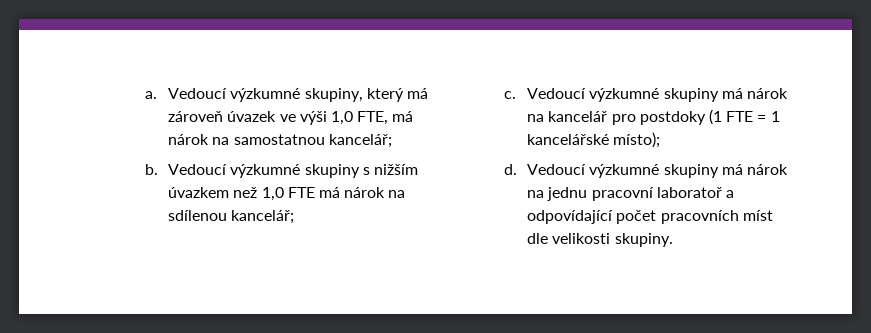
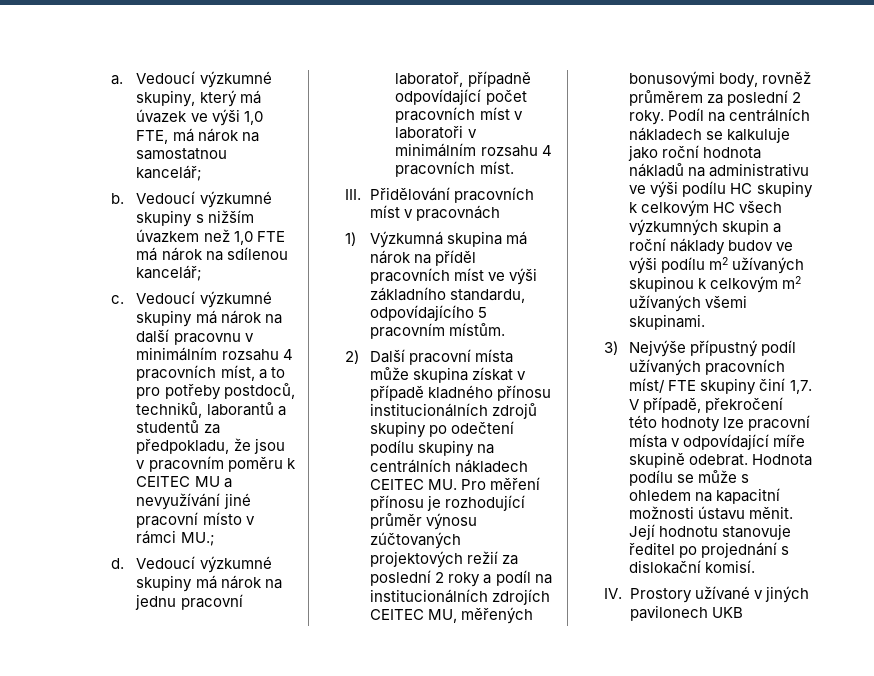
- Vedoucí výzkumné skupiny, který má zároveň úvazek ve výši 1,0 FTE, má nárok na samostatnou kancelář;
+ Vedoucí výzkumné skupiny, který má úvazek ve výši 1,0 FTE, má nárok na samostatnou kancelář;
- Vedoucí výzkumné skupiny má nárok na kancelář pro postdoky (1 FTE = 1 kancelářské místo);
+ Vedoucí výzkumné skupiny má nárok na další pracovnu v minimálním rozsahu 4 pracovních míst, a to pro potřeby postdoců, techniků, laborantů a studentů za předpokladu, že jsou v pracovním poměru k CEITEC MU a nevyužívání jiné pracovní místo v rámci MU.;
- Vedoucí výzkumné skupiny má nárok na jednu pracovní laboratoř a odpovídající počet pracovních míst dle velikosti skupiny.
+ Vedoucí výzkumné skupiny má nárok na jednu pracovní laboratoř, případně odpovídající počet pracovních míst v laboratoři v minimálním rozsahu 4 pracovních míst.
+ III. Přidělování pracovních míst v pracovnách
+ 1) Výzkumná skupina má nárok na příděl pracovních míst ve výši základního standardu, odpovídajícího 5 pracovním místům.
+ 2) Další pracovní místa může skupina získat v případě kladného přínosu institucionálních zdrojů skupiny po odečtení podílu skupiny na centrálních nákladech CEITEC MU. Pro měření přínosu je rozhodující průměr výnosu zúčtovaných projektových režií za poslední 2 roky a podíl na institucionálních zdrojích CEITEC MU, měřených bonusovými body, rovněž průměrem za poslední 2 roky. Podíl na centrálních nákladech se kalkuluje jako roční hodnota nákladů na administrativu ve výši podílu HC skupiny k celkovým HC všech výzkumných skupin a roční náklady budov ve výši podílu m2 užívaných skupinou k celkovým m2 užívaných všemi skupinami.
+ 3) Nejvýše přípustný podíl užívaných pracovních míst/ FTE skupiny činí 1,7. V případě, překročení této hodnoty lze pracovní místa v odpovídající míře skupině odebrat. Hodnota podílu se může s ohledem na kapacitní možnosti ústavu měnit. Její hodnotu stanovuje ředitel po projednání s dislokační komisí.
+ IV. Prostory užívané v jiných pavilonech UKB

